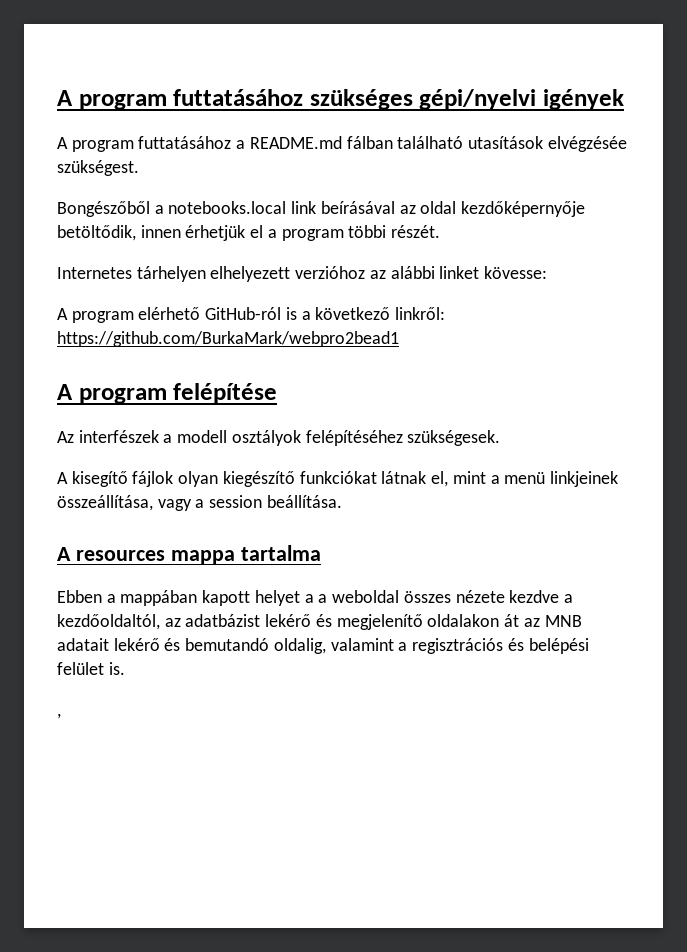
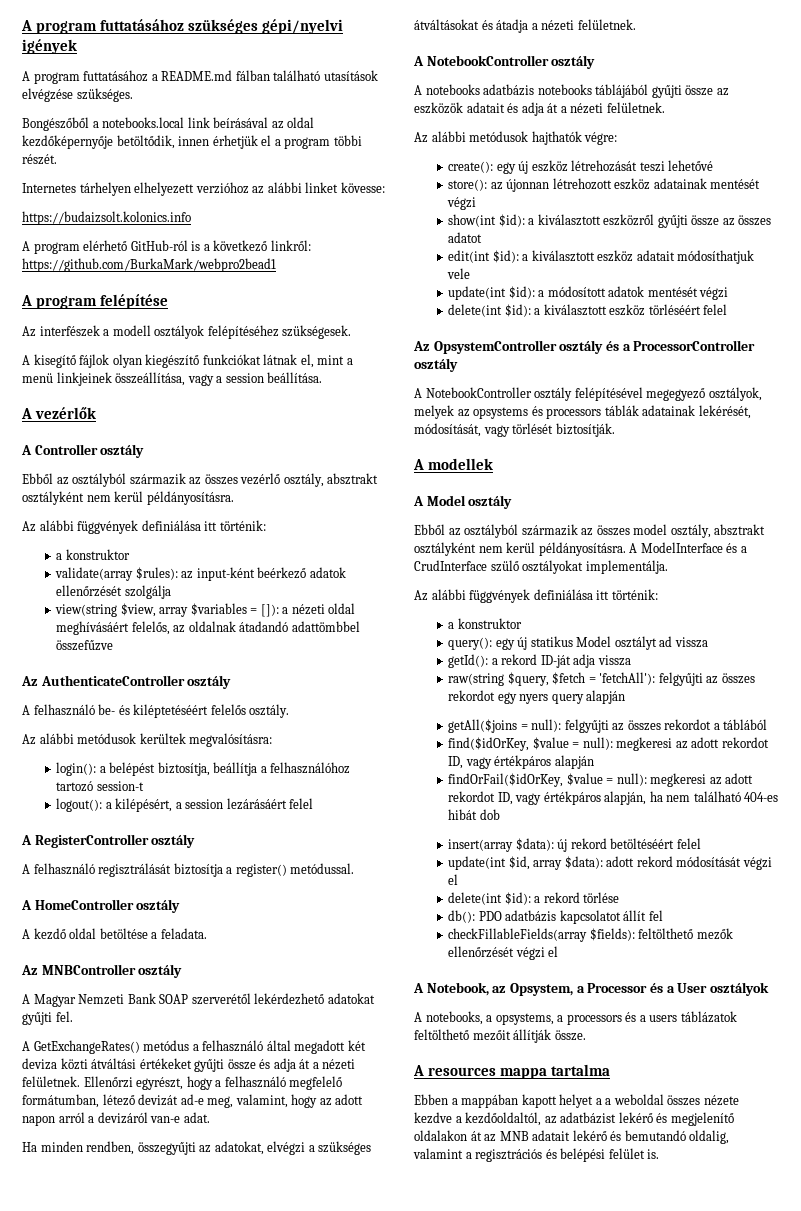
- A program futtatásához a README.md fálban található utasítások elvégzésée szükségest.
+ A program futtatásához a README.md fálban található utasítások elvégzése szükséges.
+ https://budaizsolt.kolonics.info
+ A vezérlők
+ A Controller osztály
+ Ebből az osztályból származik az összes vezérlő osztály, absztrakt osztályként nem kerül példányosításra.
+ Az alábbi függvények definiálása itt történik:
+ a konstruktor
+ validate(array $rules): az input-ként beérkező adatok ellenőrzését szolgálja
+ view(string $view, array $variables = []): a nézeti oldal meghívásáért felelős, az oldalnak átadandó adattömbbel összefűzve
+ Az AuthenticateController osztály
+ A felhasználó be- és kiléptetéséért felelős osztály.
+ Az alábbi metódusok kerültek megvalósításra:
+ login(): a belépést biztosítja, beállítja a felhasználóhoz tartozó session-t
+ logout(): a kilépésért, a session lezárásáért felel
+ A RegisterController osztály
+ A felhasználó regisztrálását biztosítja a register() metódussal.
+ A HomeController osztály
+ A kezdő oldal betöltése a feladata.
+ Az MNBController osztály
+ A Magyar Nemzeti Bank SOAP szerverétől lekérdezhető adatokat gyűjti fel.
+ A GetExchangeRates() metódus a felhasználó által megadott két deviza közti átváltási értékeket gyűjti össze és adja át a nézeti felületnek. Ellenőrzi egyrészt, hogy a felhasználó megfelelő formátumban, létező devizát ad-e meg, valamint, hogy az adott napon arról a devizáról van-e adat.
+ Ha minden rendben, összegyűjti az adatokat, elvégzi a szükséges átváltásokat és átadja a nézeti felületnek.
+ A NotebookController osztály
+ A notebooks adatbázis notebooks táblájából gyűjti össze az eszközök adatait és adja át a nézeti felületnek.
+ Az alábbi metódusok hajthatók végre:
+ create(): egy új eszköz létrehozását teszi lehetővé
+ store(): az újonnan létrehozott eszköz adatainak mentését végzi
+ show(int $id): a kiválasztott eszközről gyűjti össze az összes adatot
+ edit(int $id): a kiválasztott eszköz adatait módosíthatjuk vele
+ update(int $id): a módosított adatok mentését végzi
+ delete(int $id): a kiválasztott eszköz törléséért felel
+ Az OpsystemController osztály és a ProcessorController osztály
+ A NotebookController osztály felépítésével megegyező osztályok, melyek az opsystems és processors táblák adatainak lekérését, módosítását, vagy törlését biztosítják.
+ A modellek
+ A Model osztály
+ Ebből az osztályból származik az összes model osztály, absztrakt osztályként nem kerül példányosításra. A ModelInterface és a CrudInterface szülő osztályokat implementálja.
+ Az alábbi függvények definiálása itt történik:
+ a konstruktor
+ query(): egy új statikus Model osztályt ad vissza
+ getId(): a rekord ID-ját adja vissza
+ raw(string $query, $fetch = 'fetchAll'): felgyűjti az összes rekordot egy nyers query alapján
+ getAll($joins = null): felgyűjti az összes rekordot a táblából
+ find($idOrKey, $value = null): megkeresi az adott rekordot ID, vagy értékpáros alapján
+ findOrFail($idOrKey, $value = null): megkeresi az adott rekordot ID, vagy értékpáros alapján, ha nem található 404-es hibát dob
+ insert(array $data): új rekord betöltéséért felel
+ update(int $id, array $data): adott rekord módosítását végzi el
+ delete(int $id): a rekord törlése
+ db(): PDO adatbázis kapcsolatot állít fel
+ checkFillableFields(array $fields): feltölthető mezők ellenőrzését végzi el
+ A Notebook, az Opsystem, a Processor és a User osztályok
+ A notebooks, a opsystems, a processors és a users táblázatok feltölthető mezőit állítják össze.
- ,

